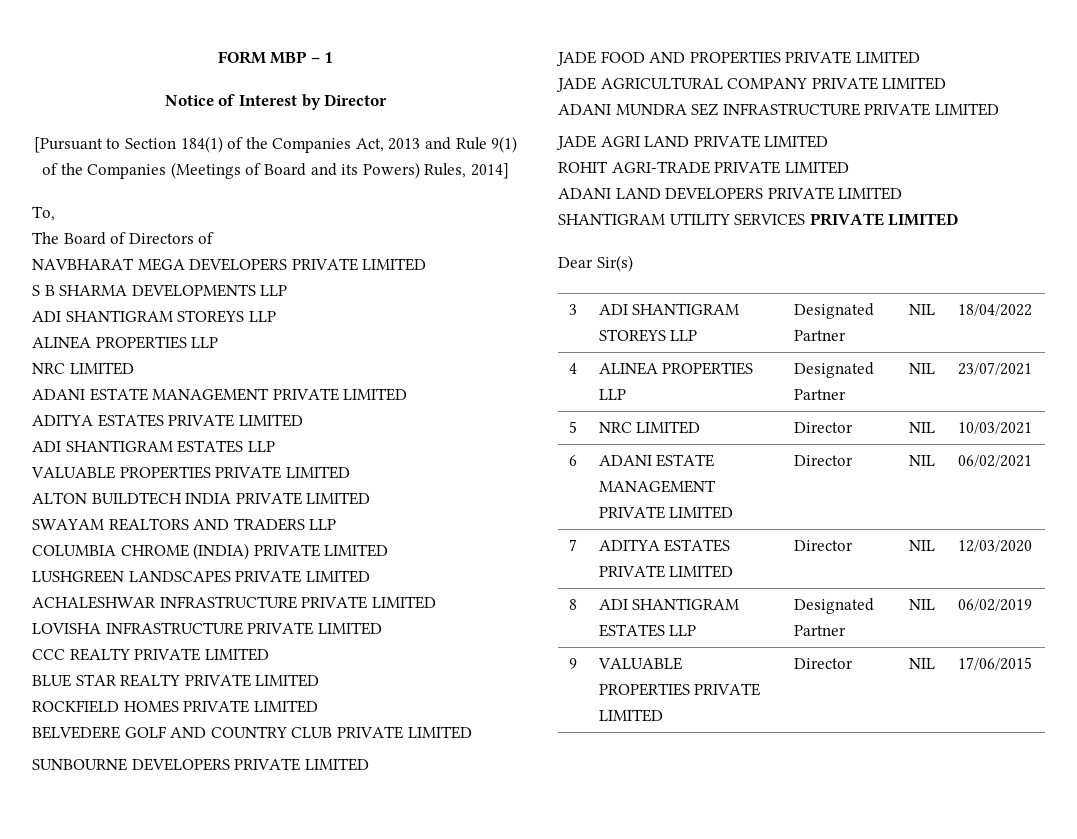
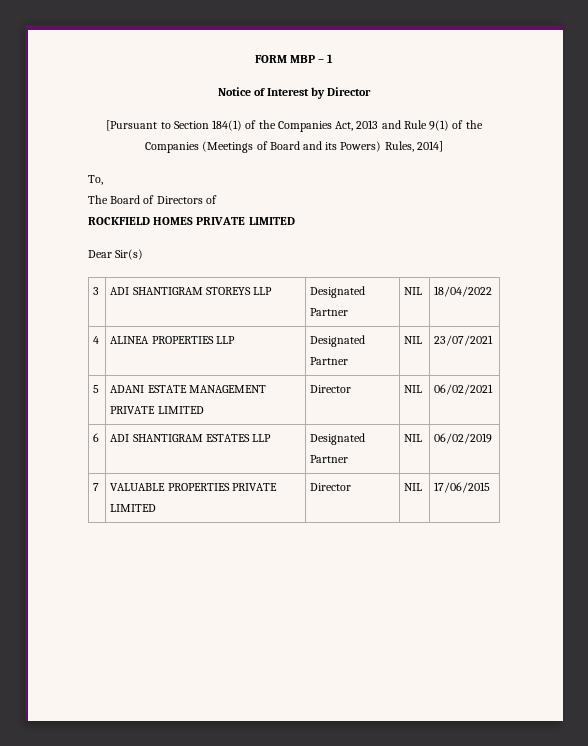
- NAVBHARAT MEGA DEVELOPERS PRIVATE LIMITED
- S B SHARMA DEVELOPMENTS LLP
- ADI SHANTIGRAM STOREYS LLP
- ALINEA PROPERTIES LLP
- NRC LIMITED
- ADANI ESTATE MANAGEMENT PRIVATE LIMITED
- ADITYA ESTATES PRIVATE LIMITED
- ADI SHANTIGRAM ESTATES LLP
- VALUABLE PROPERTIES PRIVATE LIMITED
- ALTON BUILDTECH INDIA PRIVATE LIMITED
- SWAYAM REALTORS AND TRADERS LLP
- COLUMBIA CHROME (INDIA) PRIVATE LIMITED
- LUSHGREEN LANDSCAPES PRIVATE LIMITED
- ACHALESHWAR INFRASTRUCTURE PRIVATE LIMITED
- LOVISHA INFRASTRUCTURE PRIVATE LIMITED
- CCC REALTY PRIVATE LIMITED
- BLUE STAR REALTY PRIVATE LIMITED
  ROCKFIELD HOMES PRIVATE LIMITED
- BELVEDERE GOLF AND COUNTRY CLUB PRIVATE LIMITED
- SUNBOURNE DEVELOPERS PRIVATE LIMITED
- JADE FOOD AND PROPERTIES PRIVATE LIMITED
- JADE AGRICULTURAL COMPANY PRIVATE LIMITED
- ADANI MUNDRA SEZ INFRASTRUCTURE PRIVATE LIMITED
- JADE AGRI LAND PRIVATE LIMITED
- ROHIT AGRI-TRADE PRIVATE LIMITED
- ADANI LAND DEVELOPERS PRIVATE LIMITED
- SHANTIGRAM UTILITY SERVICES PRIVATE LIMITED
- 5 | NRC LIMITED | Director | NIL | 10/03/2021
- 6 | ADANI ESTATE MANAGEMENT PRIVATE LIMITED | Director | NIL | 06/02/2021
+ 5 | ADANI ESTATE MANAGEMENT PRIVATE LIMITED | Director | NIL | 06/02/2021
- 7 | ADITYA ESTATES PRIVATE LIMITED | Director | NIL | 12/03/2020
- 8 | ADI SHANTIGRAM ESTATES LLP | Designated Partner | NIL | 06/02/2019
+ 6 | ADI SHANTIGRAM ESTATES LLP | Designated Partner | NIL | 06/02/2019
- 9 | VALUABLE PROPERTIES PRIVATE LIMITED | Director | NIL | 17/06/2015
+ 7 | VALUABLE PROPERTIES PRIVATE LIMITED | Director | NIL | 17/06/2015

